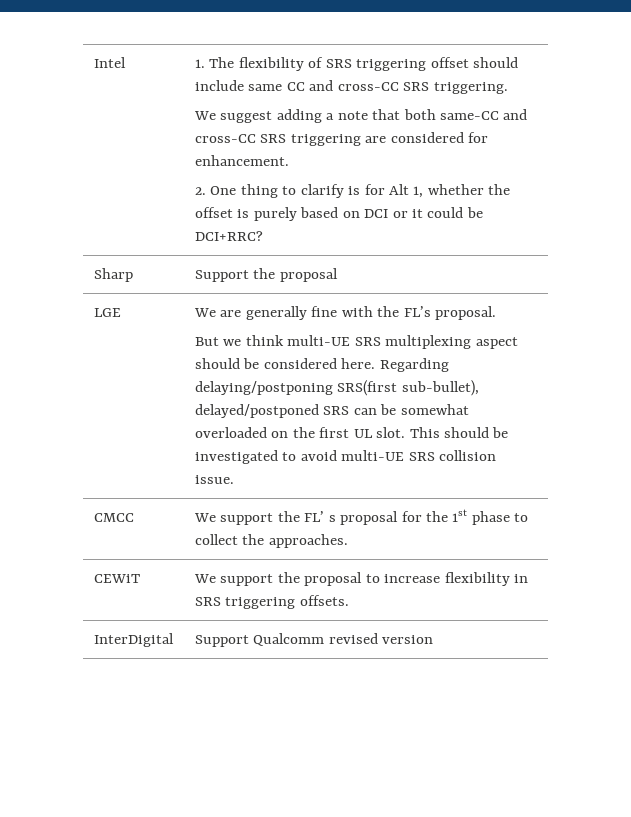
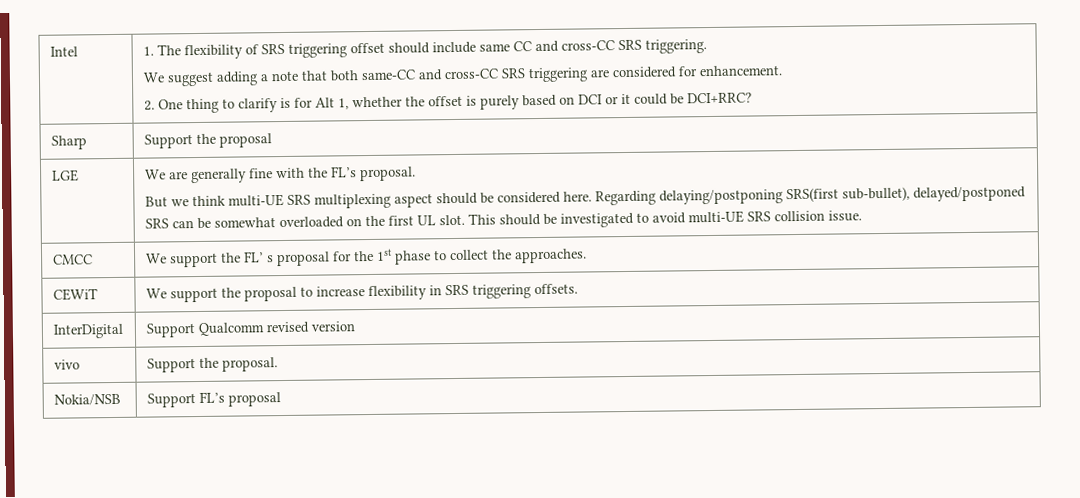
+ vivo | Support the proposal.
+ Nokia/NSB | Support FL’s proposal

